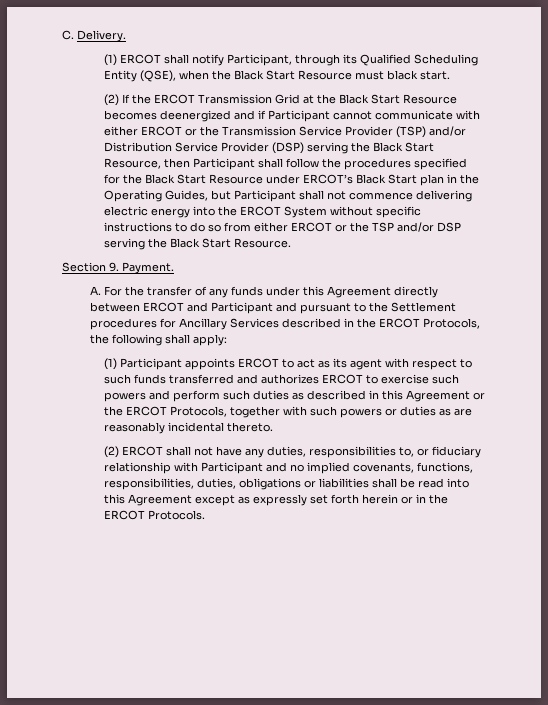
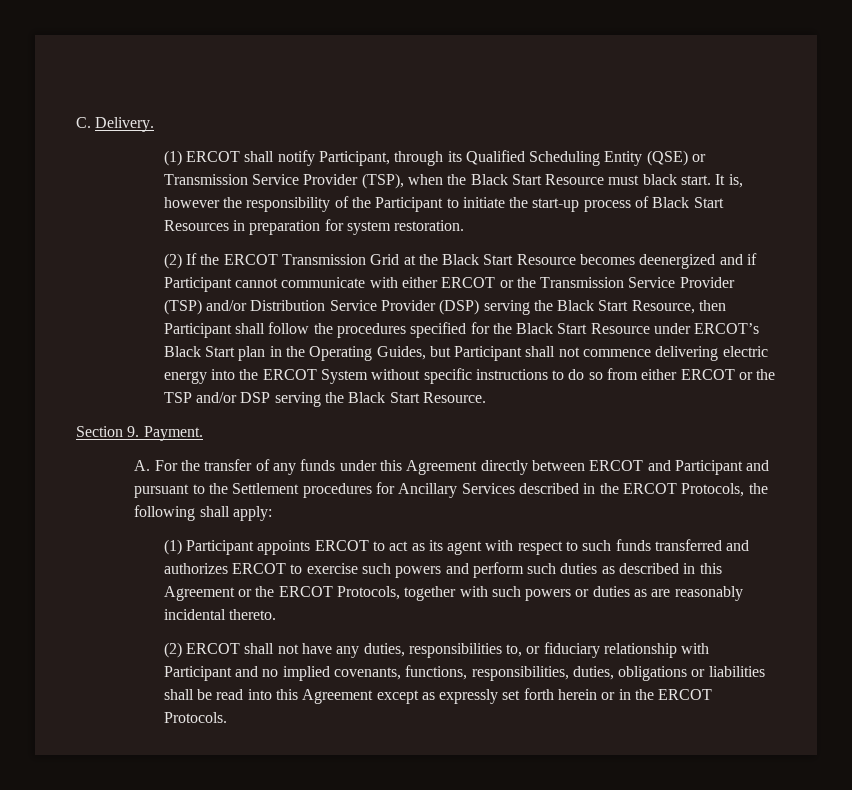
- (1) ERCOT shall notify Participant, through its Qualified Scheduling Entity (QSE), when the Black Start Resource must black start.
+ (1) ERCOT shall notify Participant, through its Qualified Scheduling Entity (QSE) or Transmission Service Provider (TSP), when the Black Start Resource must black start. It is, however the responsibility of the Participant to initiate the start-up process of Black Start Resources in preparation for system restoration.

